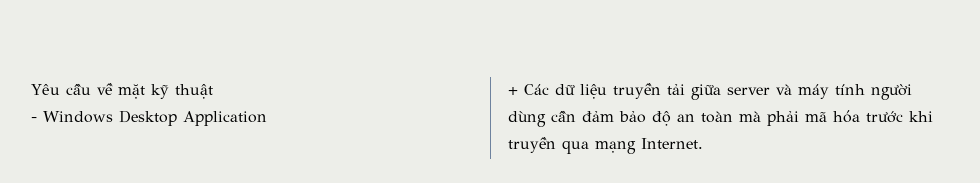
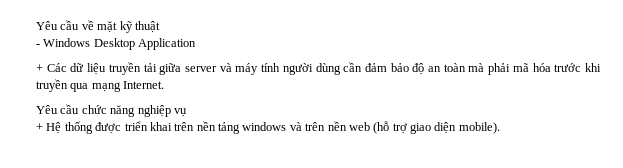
+ Yêu cầu chức năng nghiệp vụ
+ + Hệ thống được triển khai trên nền tảng windows và trên nền web (hỗ trợ giao diện mobile).

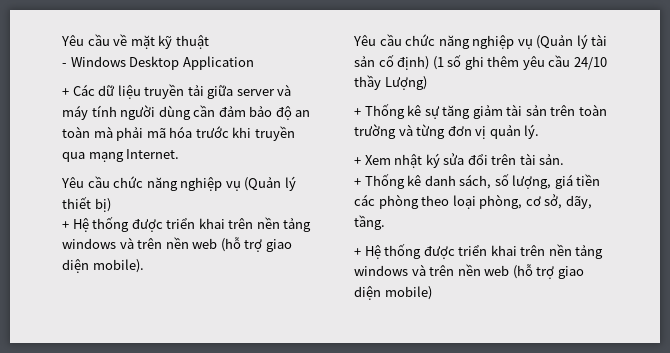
- Yêu cầu chức năng nghiệp vụ
+ Yêu cầu chức năng nghiệp vụ (Quản lý thiết bị)
+ Yêu cầu chức năng nghiệp vụ (Quản lý tài sản cố định) (1 số ghi thêm yêu cầu 24/10 thầy Lượng)
+ + Thống kê sự tăng giảm tài sản trên toàn trường và từng đơn vị quản lý.
+ + Xem nhật ký sửa đổi trên tài sản.
+ + Thống kê danh sách, số lượng, giá tiền các phòng theo loại phòng, cơ sở, dãy, tầng.
+ + Hệ thống được triển khai trên nền tảng windows và trên nền web (hỗ trợ giao diện mobile)

